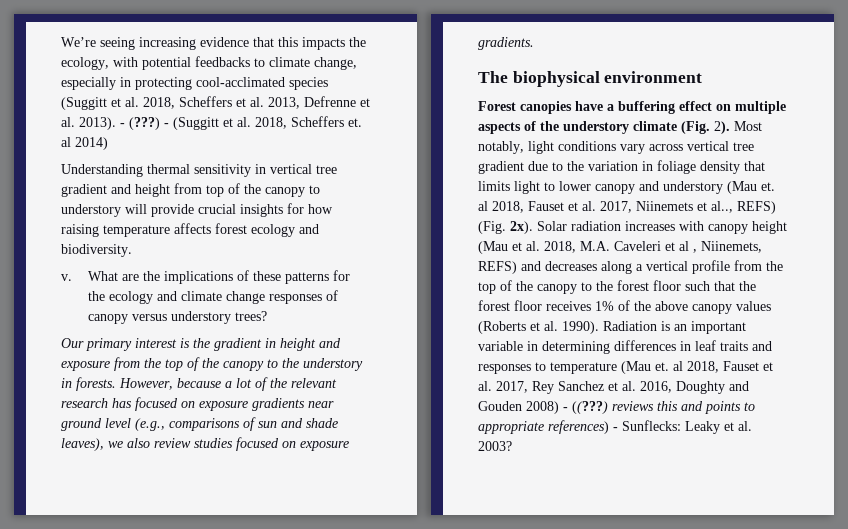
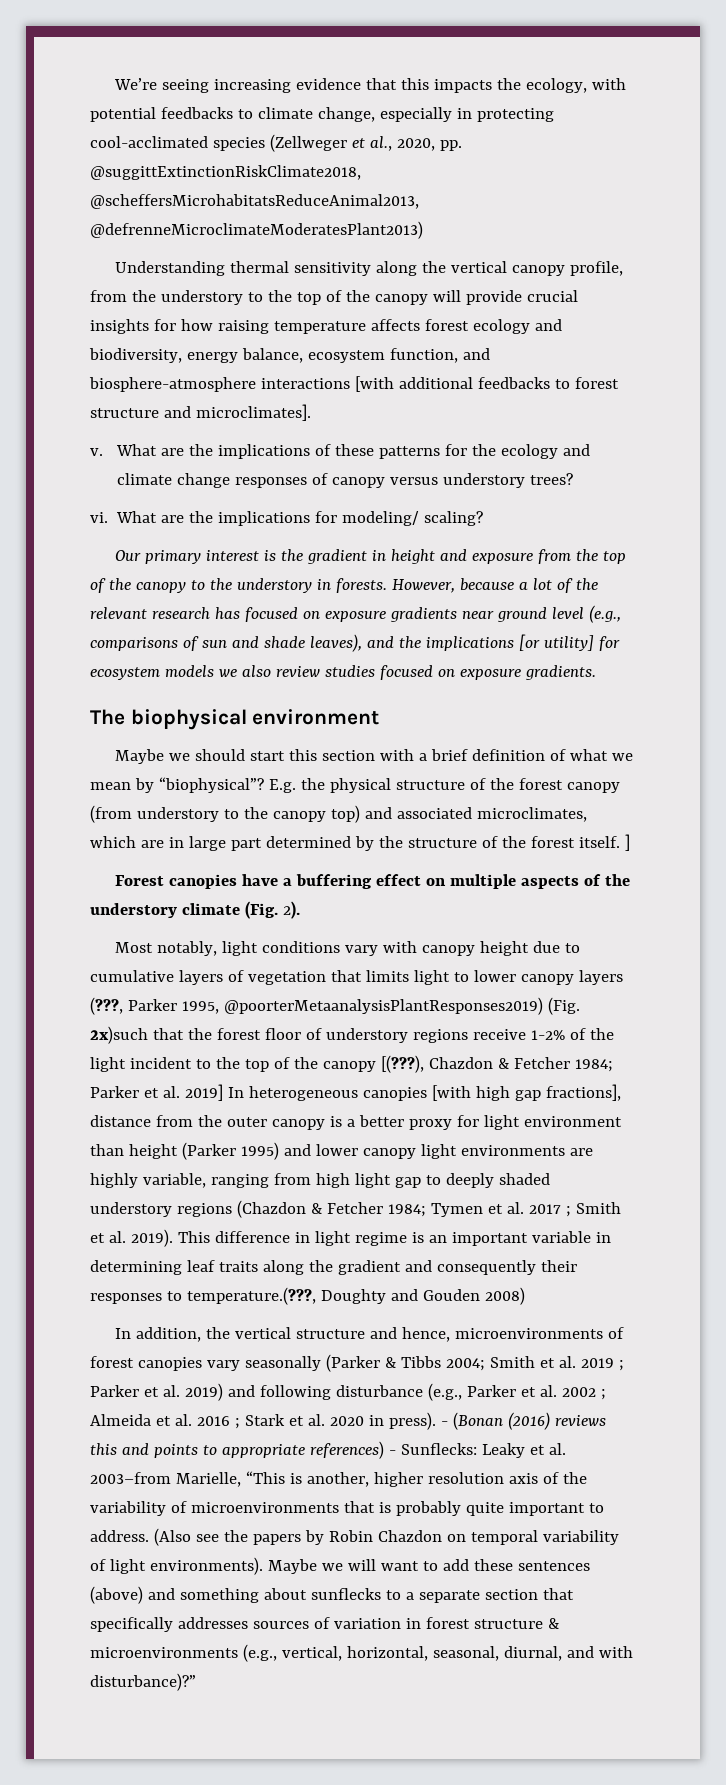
- We’re seeing increasing evidence that this impacts the ecology, with potential feedbacks to climate change, especially in protecting cool-acclimated species (Suggitt et al. 2018, Scheffers et al. 2013, Defrenne et al. 2013). - (???) - (Suggitt et al. 2018, Scheffers et. al 2014)
- Understanding thermal sensitivity in vertical tree gradient and height from top of the canopy to understory will provide crucial insights for how raising temperature affects forest ecology and biodiversity.
+ We’re seeing increasing evidence that this impacts the ecology, with potential feedbacks to climate change, especially in protecting cool-acclimated species (Zellweger et al., 2020, pp. @suggittExtinctionRiskClimate2018, @scheffersMicrohabitatsReduceAnimal2013, @defrenneMicroclimateModeratesPlant2013)
+ Understanding thermal sensitivity along the vertical canopy profile, from the understory to the top of the canopy will provide crucial insights for how raising temperature affects forest ecology and biodiversity, energy balance, ecosystem function, and biosphere-atmosphere interactions [with additional feedbacks to forest structure and microclimates].
+ vi. What are the implications for modeling/ scaling?
- However, because a lot of the relevant research has focused on exposure gradients near ground level (e.g., comparisons of sun and shade leaves), we also review studies focused on exposure gradients.
+ However, because a lot of the relevant research has focused on exposure gradients near ground level (e.g., comparisons of sun and shade leaves), and the implications [or utility] for ecosystem models we also review studies focused on exposure gradients.
+ Maybe we should start this section with a brief definition of what we mean by “biophysical”? E.g. the physical structure of the forest canopy (from understory to the canopy top) and associated microclimates, which are in large part determined by the structure of the forest itself. ]
- Forest canopies have a buffering effect on multiple aspects of the understory climate (Fig. 2). Most notably, light conditions vary across vertical tree gradient due to the variation in foliage density that limits light to lower canopy and understory (Mau et. al 2018, Fauset et al. 2017, Niinemets et al.., REFS) (Fig. 2x). Solar radiation increases with canopy height (Mau et al. 2018, M.A. Caveleri et al , Niinemets, REFS) and decreases along a vertical profile from the top of the canopy to the forest floor such that the forest floor receives 1% of the above canopy values (Roberts et al. 1990). Radiation is an important variable in determining differences in leaf traits and responses to temperature (Mau et. al 2018, Fauset et al. 2017, Rey Sanchez et al. 2016, Doughty and Gouden 2008) - ((???) reviews this and points to appropriate references) - Sunflecks: Leaky et al. 2003?
+ Forest canopies have a buffering effect on multiple aspects of the understory climate (Fig. 2).
+ Most notably, light conditions vary with canopy height due to cumulative layers of vegetation that limits light to lower canopy layers (???, Parker 1995, @poorterMetaanalysisPlantResponses2019) (Fig. 2x)such that the forest floor of understory regions receive 1-2% of the light incident to the top of the canopy [(???), Chazdon & Fetcher 1984; Parker et al. 2019] In heterogeneous canopies [with high gap fractions], distance from the outer canopy is a better proxy for light environment than height (Parker 1995) and lower canopy light environments are highly variable, ranging from high light gap to deeply shaded understory regions (Chazdon & Fetcher 1984; Tymen et al. 2017 ; Smith et al. 2019). This difference in light regime is an important variable in determining leaf traits along the gradient and consequently their responses to temperature.(???, Doughty and Gouden 2008)
+ In addition, the vertical structure and hence, microenvironments of forest canopies vary seasonally (Parker & Tibbs 2004; Smith et al. 2019 ; Parker et al. 2019) and following disturbance (e.g., Parker et al. 2002 ; Almeida et al. 2016 ; Stark et al. 2020 in press). - (Bonan (2016) reviews this and points to appropriate references) - Sunflecks: Leaky et al. 2003–from Marielle, “This is another, higher resolution axis of the variability of microenvironments that is probably quite important to address. (Also see the papers by Robin Chazdon on temporal variability of light environments). Maybe we will want to add these sentences (above) and something about sunflecks to a separate section that specifically addresses sources of variation in forest structure & microenvironments (e.g., vertical, horizontal, seasonal, diurnal, and with disturbance)?”

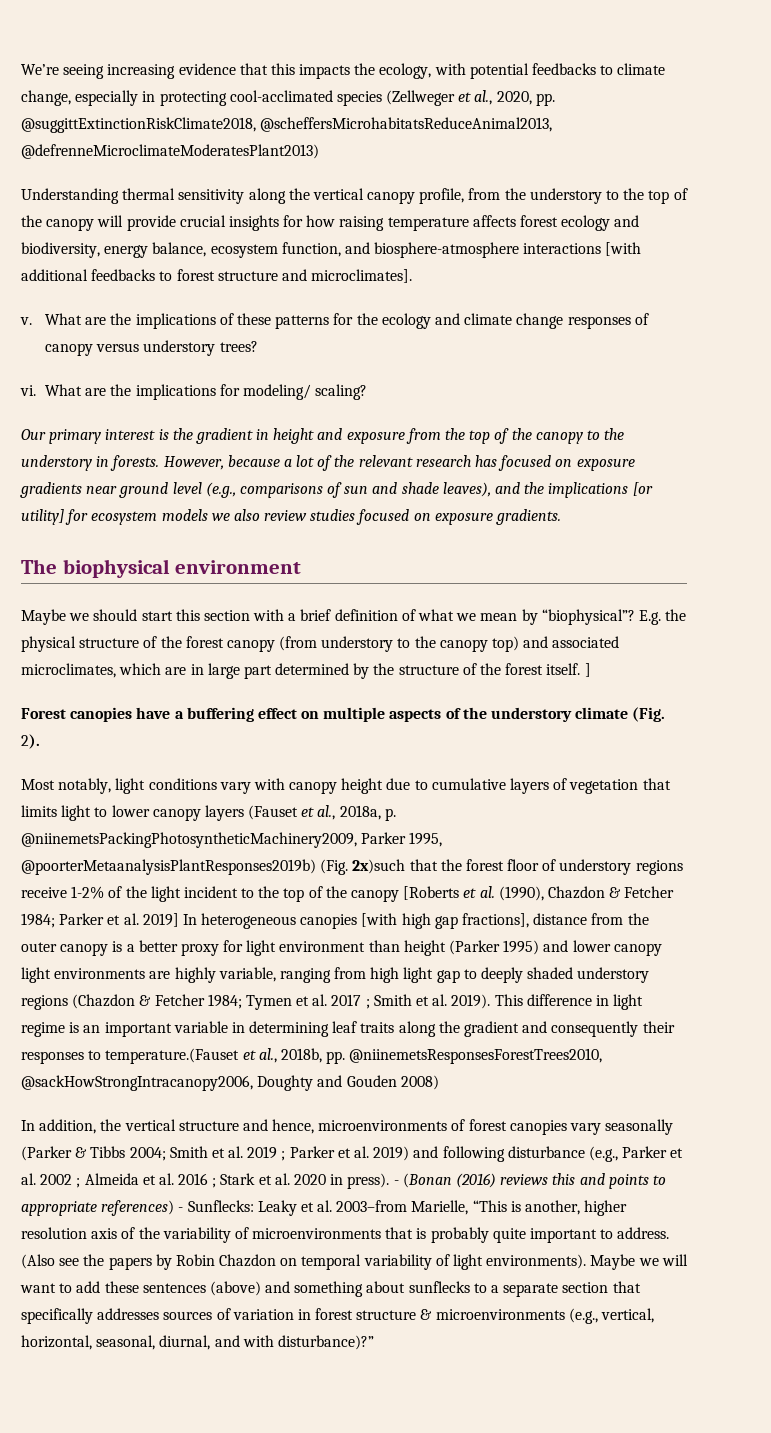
- Most notably, light conditions vary with canopy height due to cumulative layers of vegetation that limits light to lower canopy layers (???, Parker 1995, @poorterMetaanalysisPlantResponses2019) (Fig. 2x)such that the forest floor of understory regions receive 1-2% of the light incident to the top of the canopy [(???), Chazdon & Fetcher 1984;
+ Most notably, light conditions vary with canopy height due to cumulative layers of vegetation that limits light to lower canopy layers (Fauset et al., 2018a, p. @niinemetsPackingPhotosyntheticMachinery2009, Parker 1995, @poorterMetaanalysisPlantResponses2019b) (Fig. 2x)such that the forest floor of understory regions receive 1-2% of the light incident to the top of the canopy [Roberts et al. (1990), Chazdon & Fetcher 1984;
- This difference in light regime is an important variable in determining leaf traits along the gradient and consequently their responses to temperature.(???, Doughty and Gouden 2008)
+ This difference in light regime is an important variable in determining leaf traits along the gradient and consequently their responses to temperature.(Fauset et al., 2018b, pp. @niinemetsResponsesForestTrees2010, @sackHowStrongIntracanopy2006, Doughty and Gouden 2008)

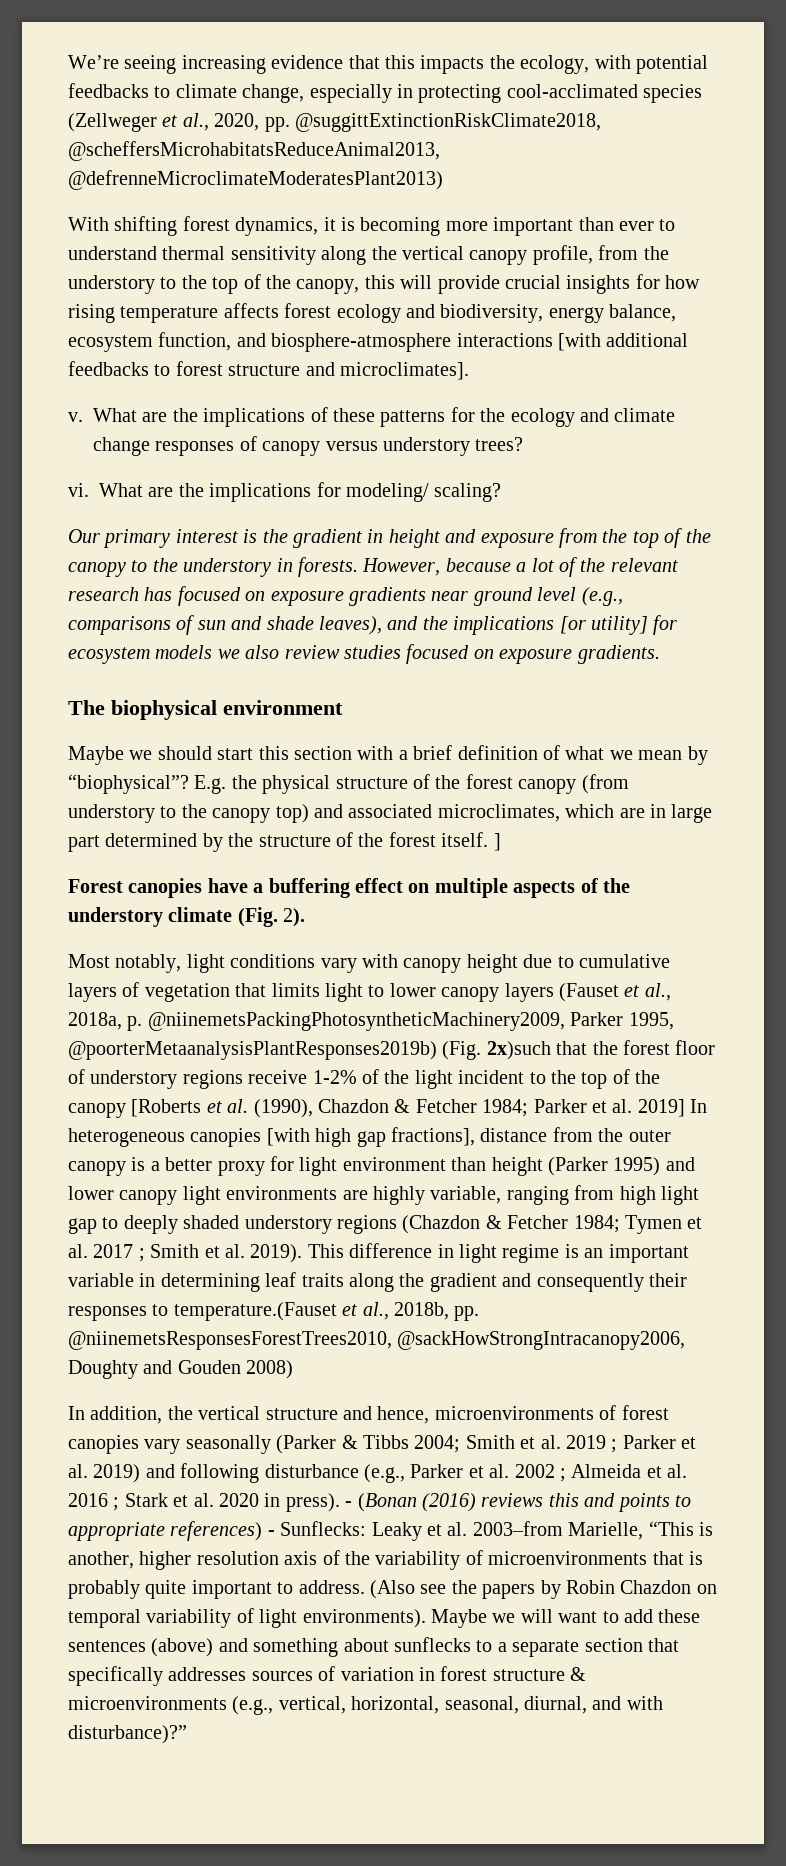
- Understanding thermal sensitivity along the vertical canopy profile, from the understory to the top of the canopy will provide crucial insights for how raising temperature affects forest ecology and biodiversity, energy balance, ecosystem function, and biosphere-atmosphere interactions [with additional feedbacks to forest structure and microclimates].
+ With shifting forest dynamics, it is becoming more important than ever to understand thermal sensitivity along the vertical canopy profile, from the understory to the top of the canopy, this will provide crucial insights for how rising temperature affects forest ecology and biodiversity, energy balance, ecosystem function, and biosphere-atmosphere interactions [with additional feedbacks to forest structure and microclimates].

